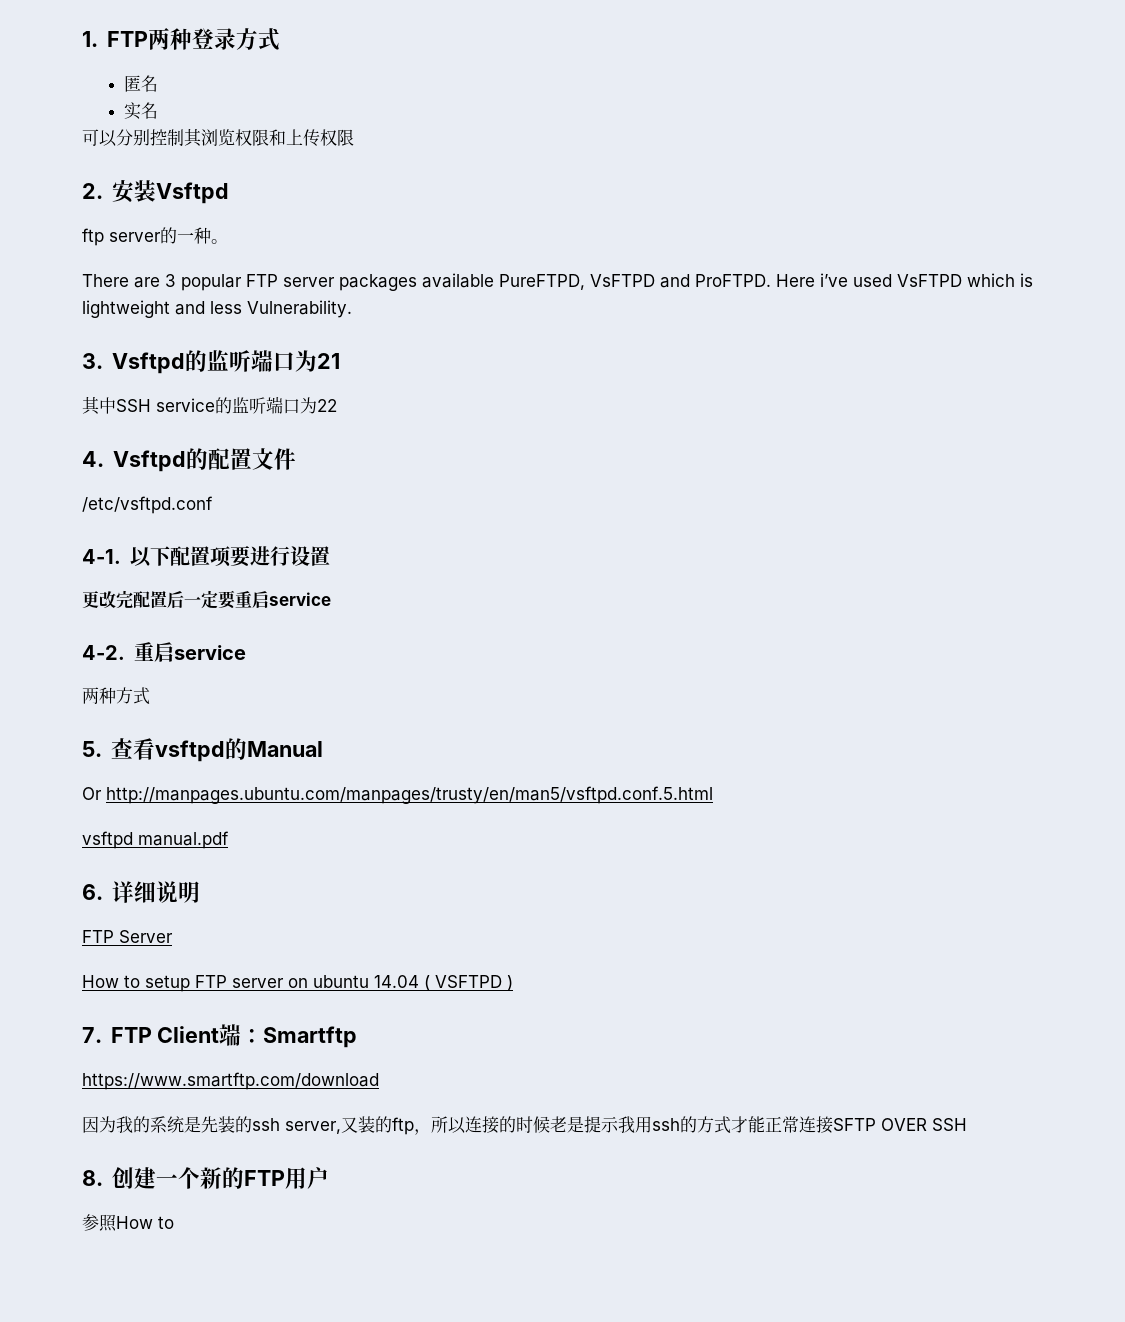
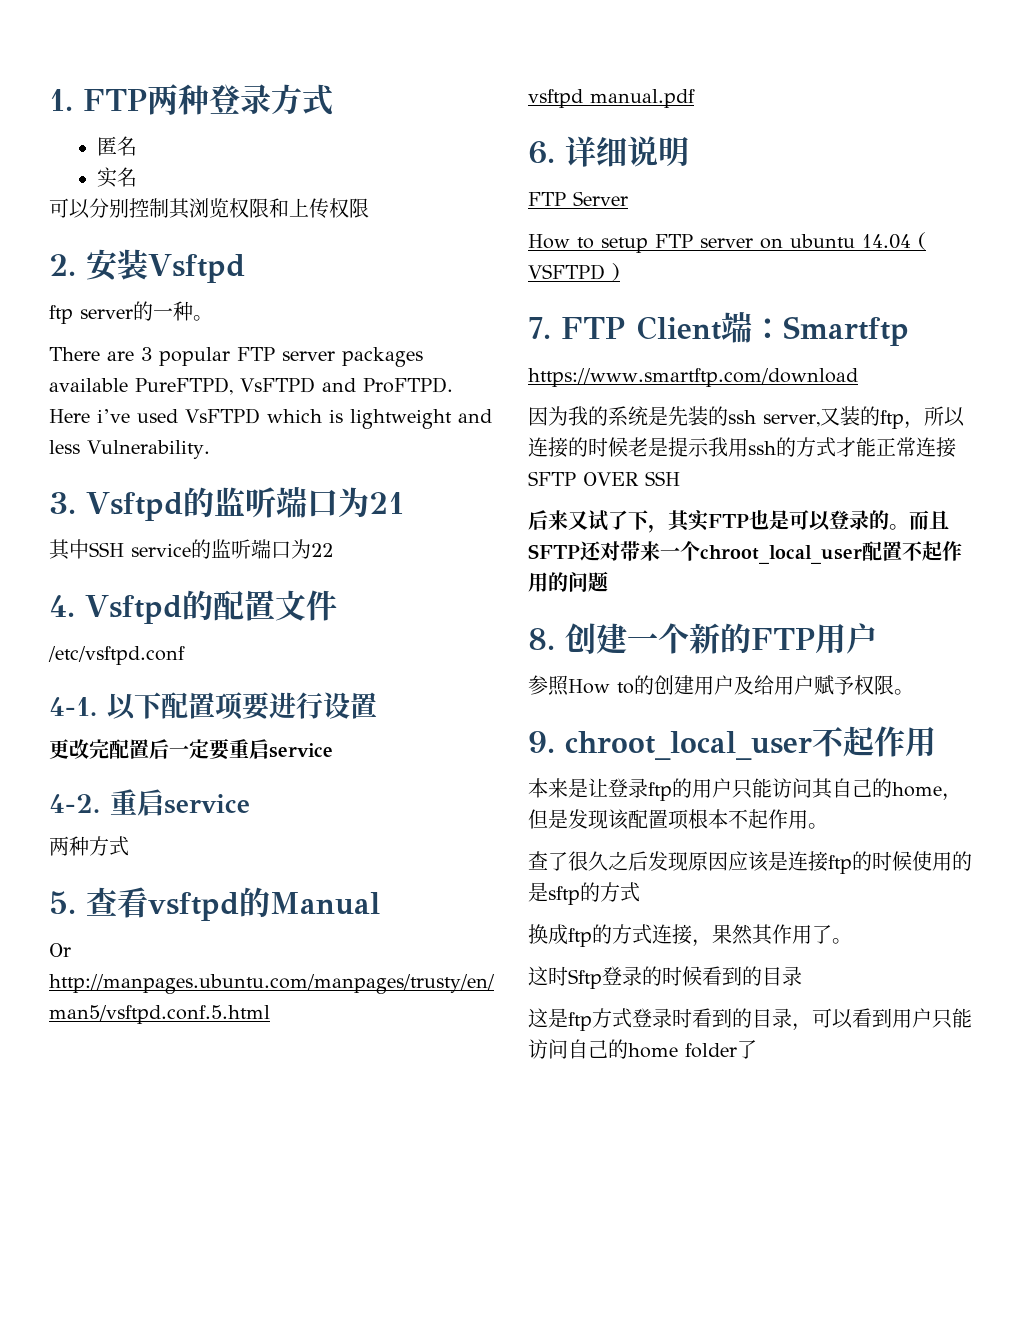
+ 后来又试了下，其实FTP也是可以登录的。而且SFTP还对带来一个chroot_local_user配置不起作用的问题
- 参照How to
+ 参照How to的创建用户及给用户赋予权限。
+ 9. chroot_local_user不起作用
+ 本来是让登录ftp的用户只能访问其自己的home，但是发现该配置项根本不起作用。
+ 查了很久之后发现原因应该是连接ftp的时候使用的是sftp的方式
+ 换成ftp的方式连接，果然其作用了。
+ 这时Sftp登录的时候看到的目录
+ 这是ftp方式登录时看到的目录，可以看到用户只能访问自己的home folder了

